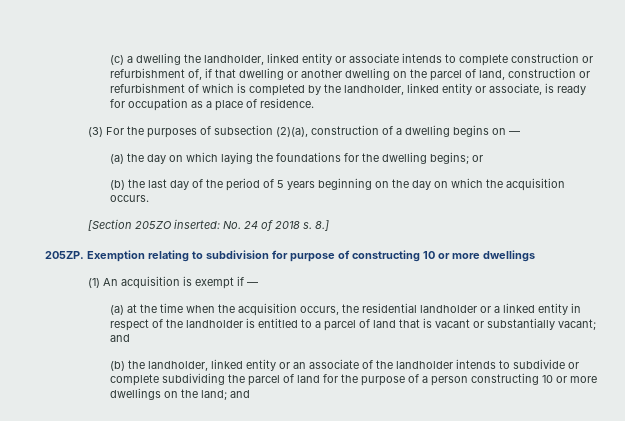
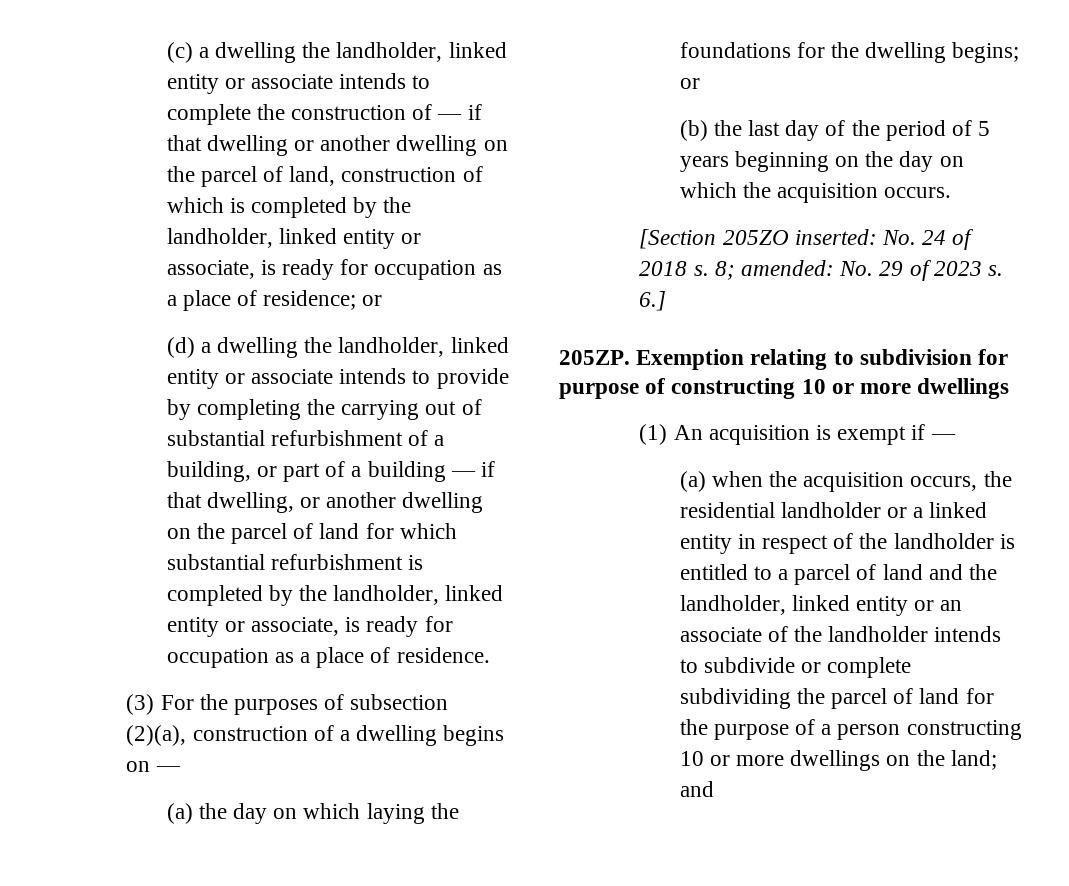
- (c) a dwelling the landholder, linked entity or associate intends to complete construction or refurbishment of, if that dwelling or another dwelling on the parcel of land, construction or refurbishment of which is completed by the landholder, linked entity or associate, is ready for occupation as a place of residence.
+ (c) a dwelling the landholder, linked entity or associate intends to complete the construction of — if that dwelling or another dwelling on the parcel of land, construction of which is completed by the landholder, linked entity or associate, is ready for occupation as a place of residence; or
+ (d) a dwelling the landholder, linked entity or associate intends to provide by completing the carrying out of substantial refurbishment of a building, or part of a building — if that dwelling, or another dwelling on the parcel of land for which substantial refurbishment is completed by the landholder, linked entity or associate, is ready for occupation as a place of residence.
- 8.]
+ 8; amended: No. 29 of 2023 s. 6.]
- (a) at the time when the acquisition occurs, the residential landholder or a linked entity in respect of the landholder is entitled to a parcel of land that is vacant or substantially vacant; and
- (b) the landholder, linked entity or an associate of the landholder intends to subdivide or complete subdividing the parcel of land for the purpose of a person constructing 10 or more dwellings on the land; and
+ (a) when the acquisition occurs, the residential landholder or a linked entity in respect of the landholder is entitled to a parcel of land and the landholder, linked entity or an associate of the landholder intends to subdivide or complete subdividing the parcel of land for the purpose of a person constructing 10 or more dwellings on the land; and

